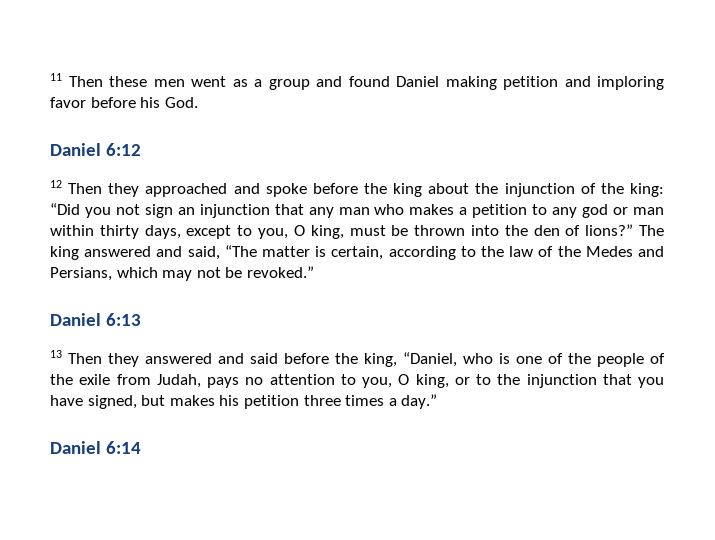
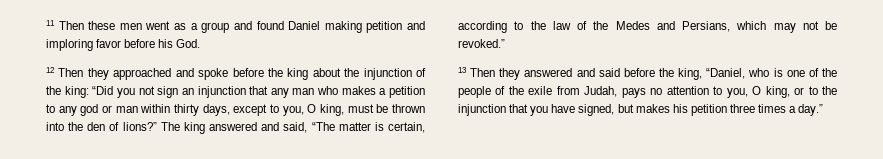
- Daniel 6:12
- Daniel 6:13
- Daniel 6:14

